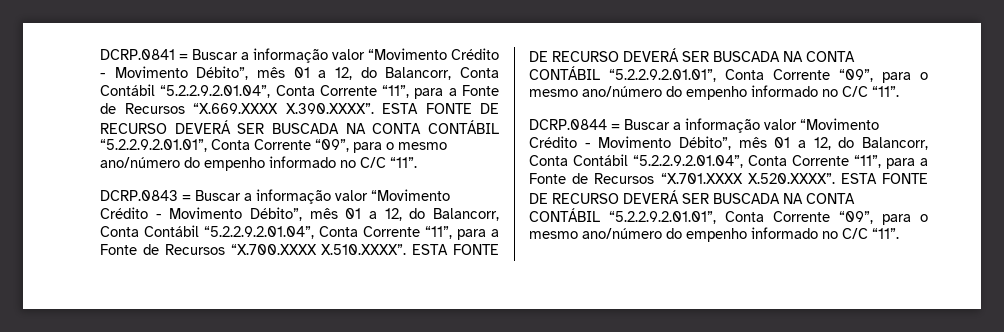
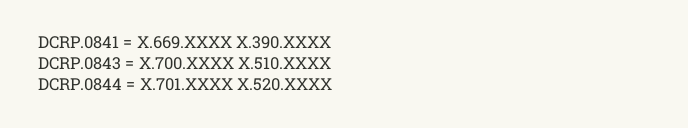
- DCRP.0841 = Buscar a informação valor “Movimento Crédito - Movimento Débito”, mês 01 a 12, do Balancorr, Conta Contábil “5.2.2.9.2.01.04”, Conta Corrente “11”, para a Fonte de Recursos “X.669.XXXX X.390.XXXX”. ESTA FONTE DE RECURSO DEVERÁ SER BUSCADA NA CONTA CONTÁBIL “5.2.2.9.2.01.01”, Conta Corrente “09”, para o mesmo ano/número do empenho informado no C/C “11”.
- DCRP.0843 = Buscar a informação valor “Movimento Crédito - Movimento Débito”, mês 01 a 12, do Balancorr, Conta Contábil “5.2.2.9.2.01.04”, Conta Corrente “11”, para a Fonte de Recursos “X.700.XXXX X.510.XXXX”. ESTA FONTE DE RECURSO DEVERÁ SER BUSCADA NA CONTA CONTÁBIL “5.2.2.9.2.01.01”, Conta Corrente “09”, para o mesmo ano/número do empenho informado no C/C “11”.
- DCRP.0844 = Buscar a informação valor “Movimento Crédito - Movimento Débito”, mês 01 a 12, do Balancorr, Conta Contábil “5.2.2.9.2.01.04”, Conta Corrente “11”, para a Fonte de Recursos “X.701.XXXX X.520.XXXX”. ESTA FONTE DE RECURSO DEVERÁ SER BUSCADA NA CONTA CONTÁBIL “5.2.2.9.2.01.01”, Conta Corrente “09”, para o mesmo ano/número do empenho informado no C/C “11”.
+ DCRP.0841 = X.669.XXXX X.390.XXXX
+ DCRP.0843 = X.700.XXXX X.510.XXXX
+ DCRP.0844 = X.701.XXXX X.520.XXXX

